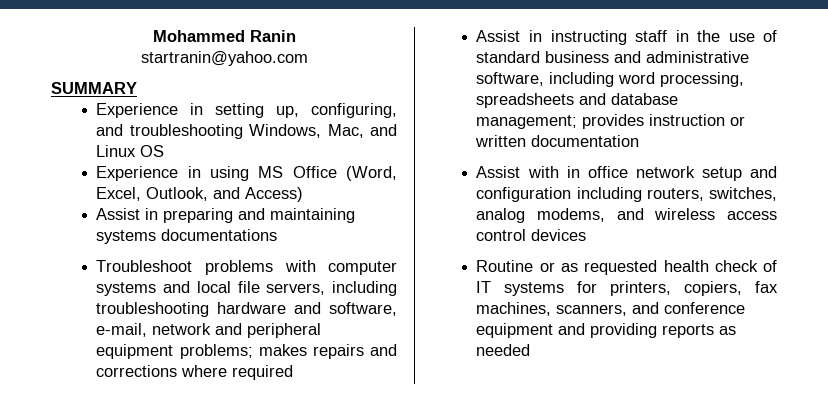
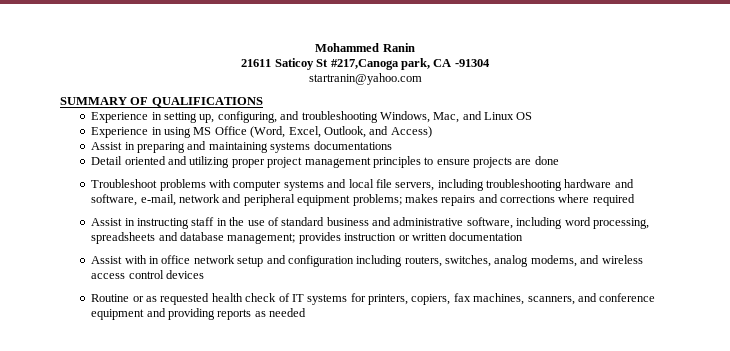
+ 21611 Saticoy St #217,Canoga park, CA -91304
- SUMMARY
+ SUMMARY OF QUALIFICATIONS
+ Detail oriented and utilizing proper project management principles to ensure projects are done

